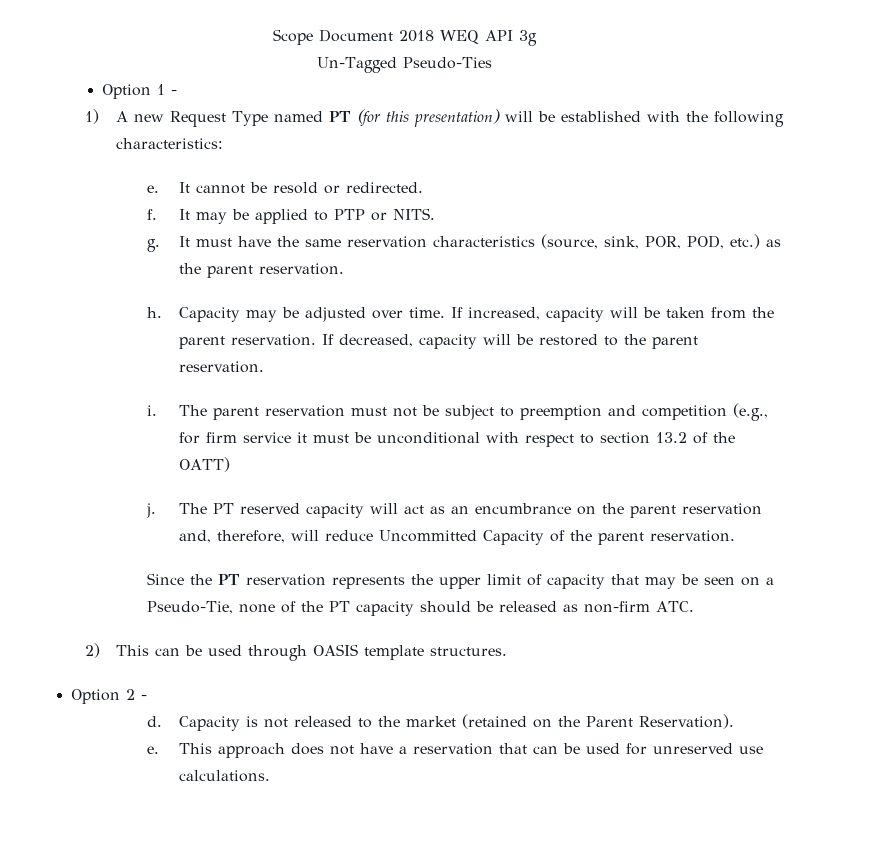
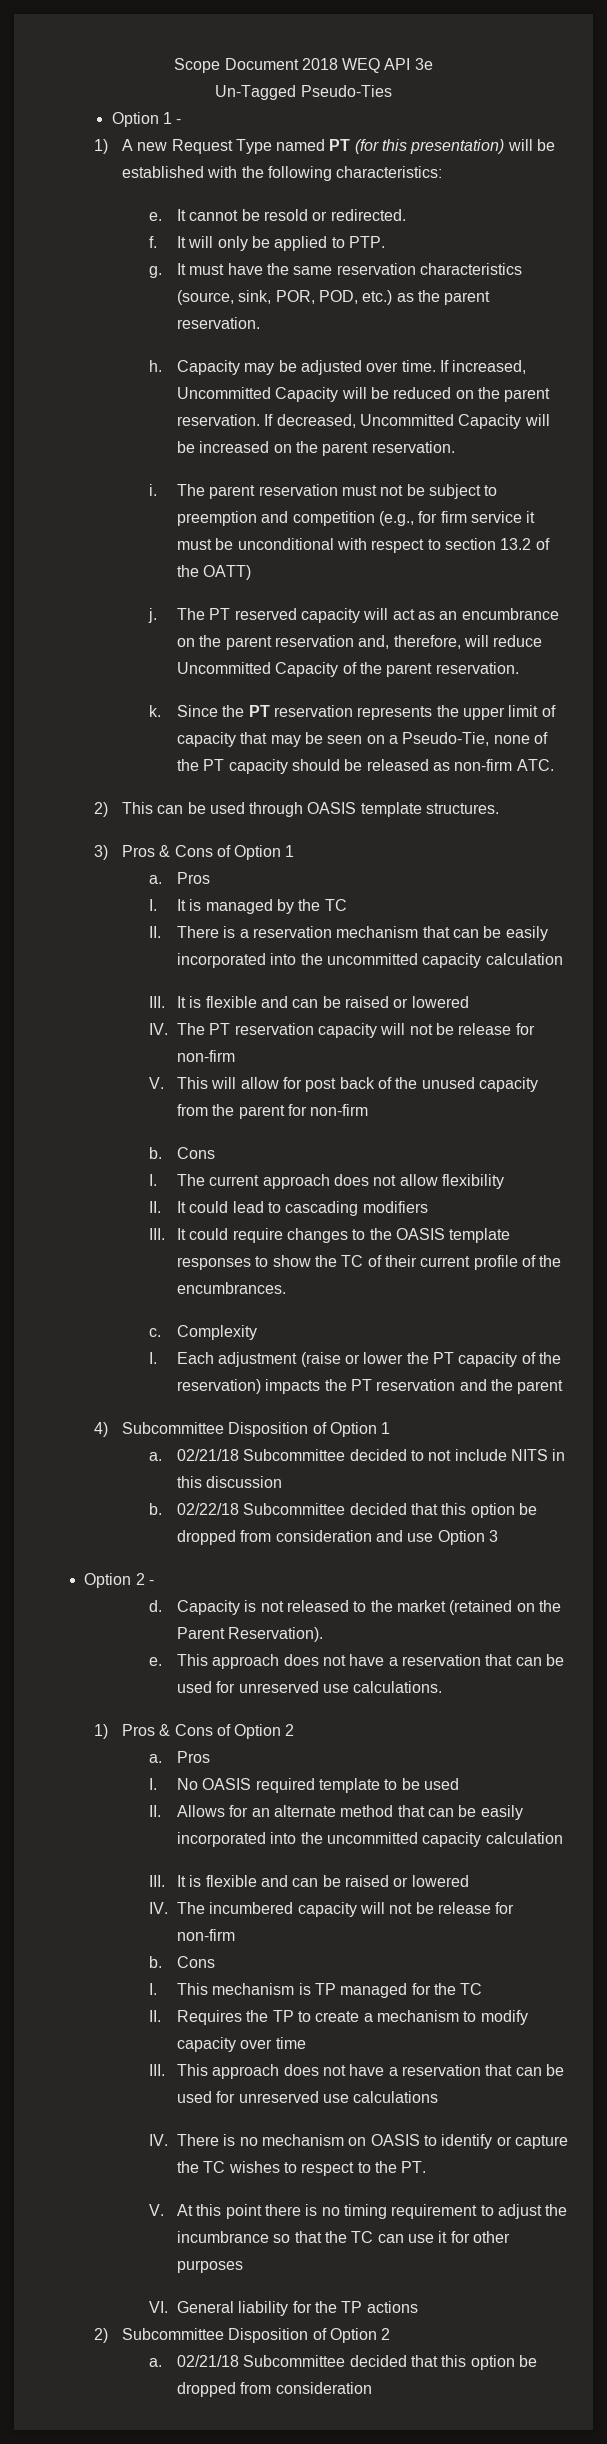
- Scope Document 2018 WEQ API 3g
+ Scope Document 2018 WEQ API 3e
- It may be applied to PTP or NITS.
+ It will only be applied to PTP.
- If increased, capacity will be taken from the parent reservation.
+ If increased, Uncommitted Capacity will be reduced on the parent reservation.
- If decreased, capacity will be restored to the parent reservation.
+ If decreased, Uncommitted Capacity will be increased on the parent reservation.
+ k.
+ 3) Pros & Cons of Option 1
+ a. Pros
+ I. It is managed by the TC
+ II. There is a reservation mechanism that can be easily incorporated into the uncommitted capacity calculation
+ III. It is flexible and can be raised or lowered
+ IV. The PT reservation capacity will not be release for non-firm
+ V. This will allow for post back of the unused capacity from the parent for non-firm
+ b. Cons
+ I. The current approach does not allow flexibility
+ II. It could lead to cascading modifiers
+ III. It could require changes to the OASIS template responses to show the TC of their current profile of the encumbrances.
+ c. Complexity
+ I. Each adjustment (raise or lower the PT capacity of the reservation) impacts the PT reservation and the parent
+ 4) Subcommittee Disposition of Option 1
+ a. 02/21/18 Subcommittee decided to not include NITS in this discussion
+ b. 02/22/18 Subcommittee decided that this option be dropped from consideration and use Option 3
+ 1) Pros & Cons of Option 2
+ a. Pros
+ I. No OASIS required template to be used
+ II. Allows for an alternate method that can be easily incorporated into the uncommitted capacity calculation
+ III. It is flexible and can be raised or lowered
+ IV. The incumbered capacity will not be release for non-firm
+ b. Cons
+ I. This mechanism is TP managed for the TC
+ II. Requires the TP to create a mechanism to modify capacity over time
+ III. This approach does not have a reservation that can be used for unreserved use calculations
+ IV. There is no mechanism on OASIS to identify or capture the TC wishes to respect to the PT.
+ V. At this point there is no timing requirement to adjust the incumbrance so that the TC can use it for other purposes
+ VI. General liability for the TP actions
+ 2) Subcommittee Disposition of Option 2
+ a. 02/21/18 Subcommittee decided that this option be dropped from consideration

